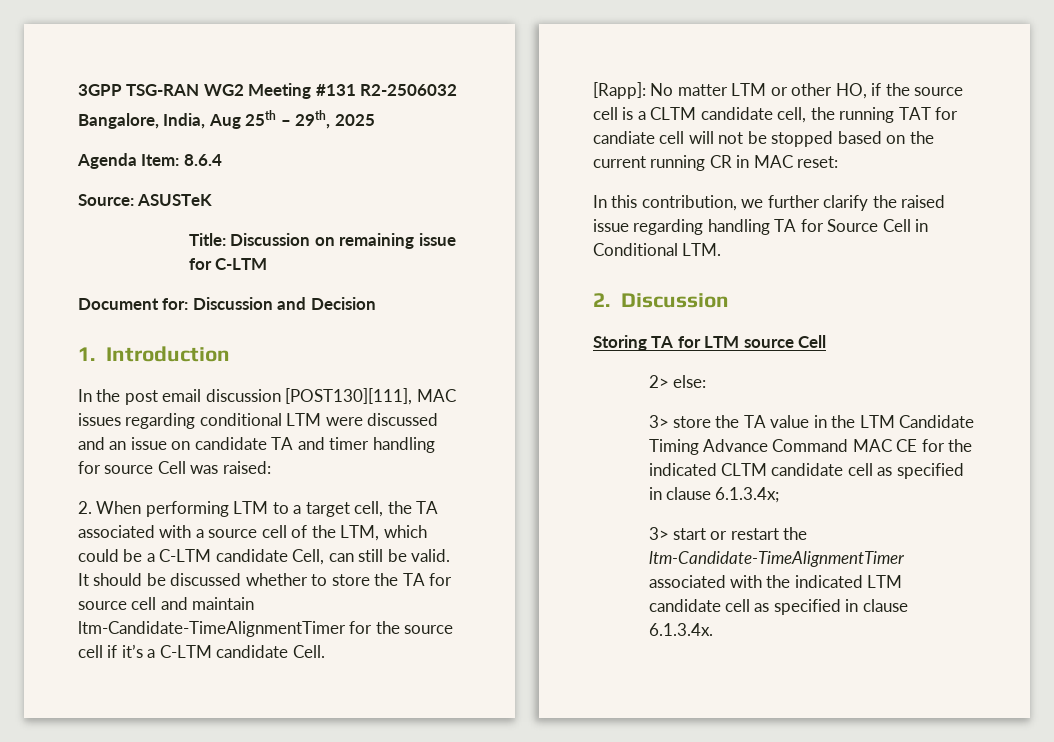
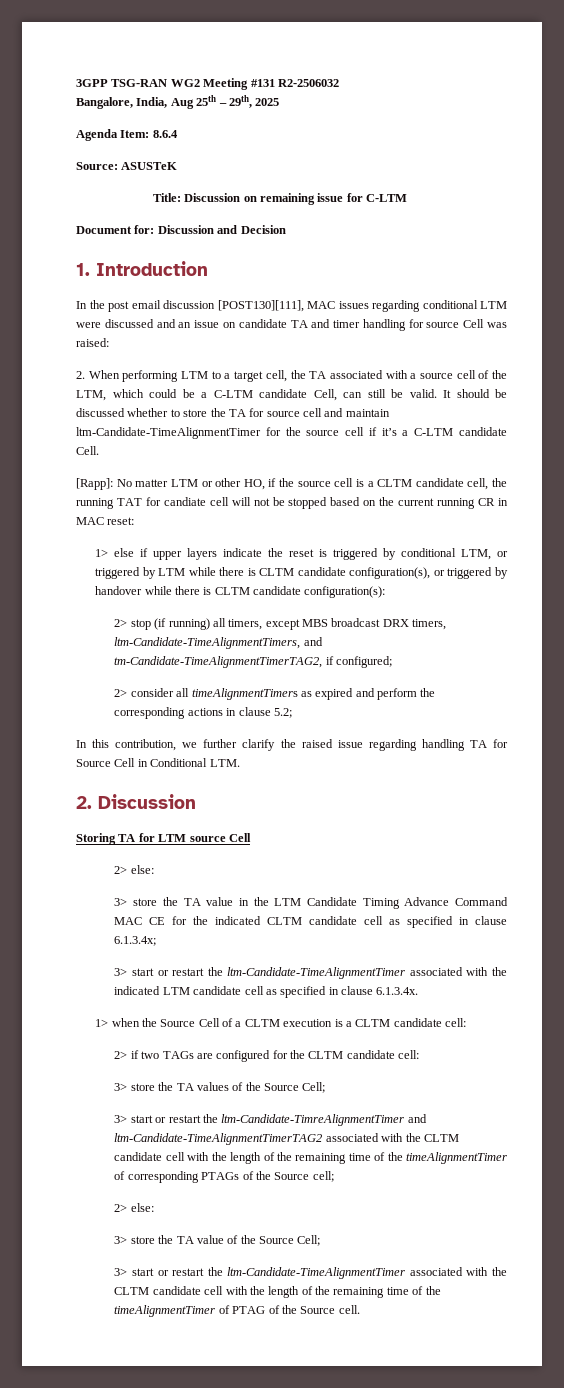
+ 1> else if upper layers indicate the reset is triggered by conditional LTM, or triggered by LTM while there is CLTM candidate configuration(s), or triggered by handover while there is CLTM candidate configuration(s):
+ 2> stop (if running) all timers, except MBS broadcast DRX timers, ltm-Candidate-TimeAlignmentTimers, and tm-Candidate-TimeAlignmentTimerTAG2, if configured;
+ 2> consider all timeAlignmentTimers as expired and perform the corresponding actions in clause 5.2;
+ 1> when the Source Cell of a CLTM execution is a CLTM candidate cell:
+ 2> if two TAGs are configured for the CLTM candidate cell:
+ 3> store the TA values of the Source Cell;
+ 3> start or restart the ltm-Candidate-TimreAlignmentTimer and ltm-Candidate-TimeAlignmentTimerTAG2 associated with the CLTM candidate cell with the length of the remaining time of the timeAlignmentTimer of corresponding PTAGs of the Source cell;
+ 2> else:
+ 3> store the TA value of the Source Cell;
+ 3> start or restart the ltm-Candidate-TimeAlignmentTimer associated with the CLTM candidate cell with the length of the remaining time of the timeAlignmentTimer of PTAG of the Source cell.

